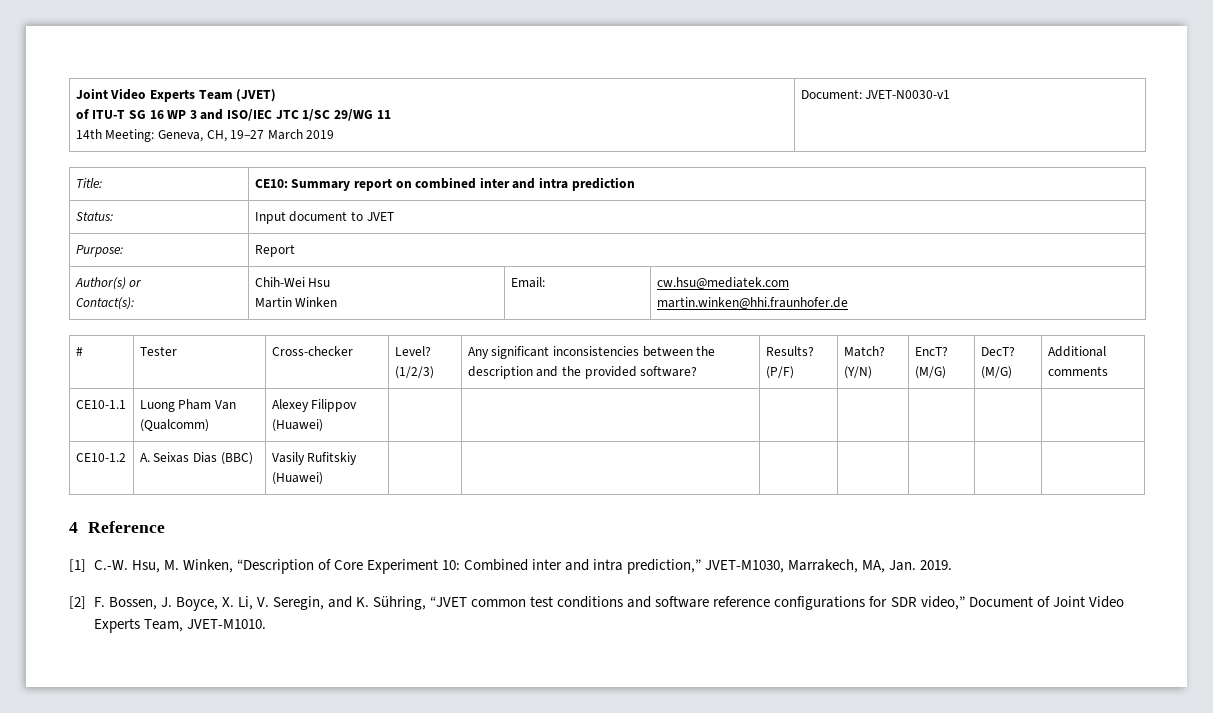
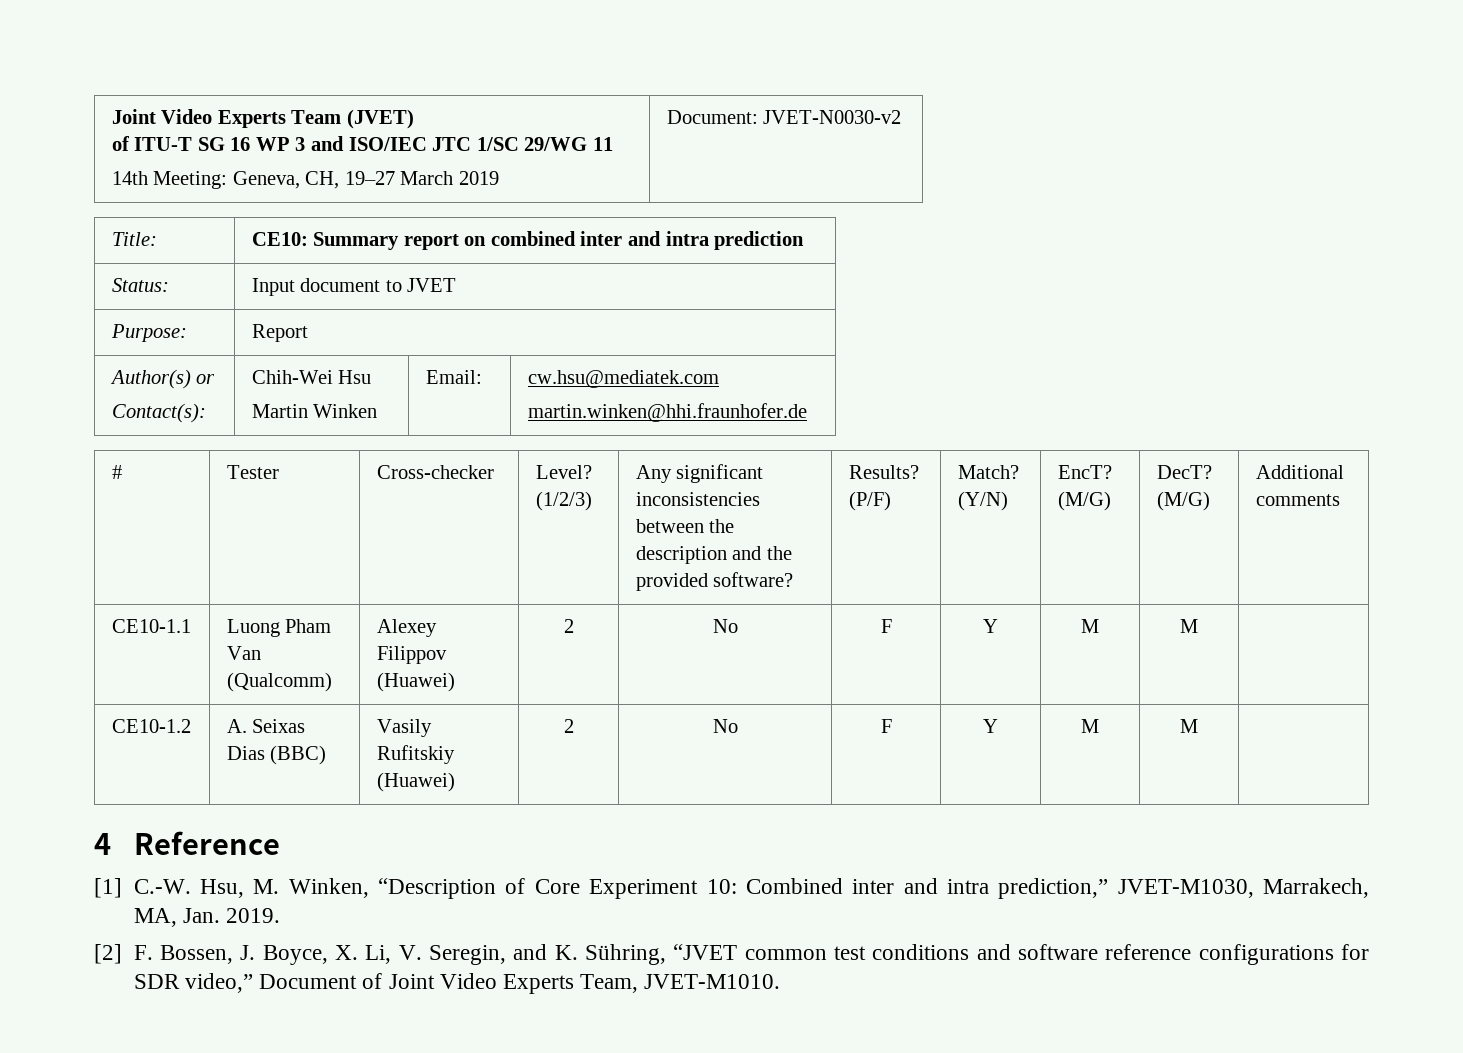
  Joint Video Experts Team (JVET)
  of ITU-T SG 16 WP 3 and ISO/IEC JTC 1/SC 29/WG 11
- 14th Meeting: Geneva, CH, 19–27 March 2019 | Document: JVET-N0030-v1
+ 14th Meeting: Geneva, CH, 19–27 March 2019 | Document: JVET-N0030-v2
- CE10-1.1 | Luong Pham Van (Qualcomm) | Alexey Filippov (Huawei) | | | | | | |
+ CE10-1.1 | Luong Pham Van (Qualcomm) | Alexey Filippov (Huawei) | 2 | No | F | Y | M | M |
- CE10-1.2 | A. Seixas Dias (BBC) | Vasily Rufitskiy (Huawei) | | | | | | |
+ CE10-1.2 | A. Seixas Dias (BBC) | Vasily Rufitskiy (Huawei) | 2 | No | F | Y | M | M |

